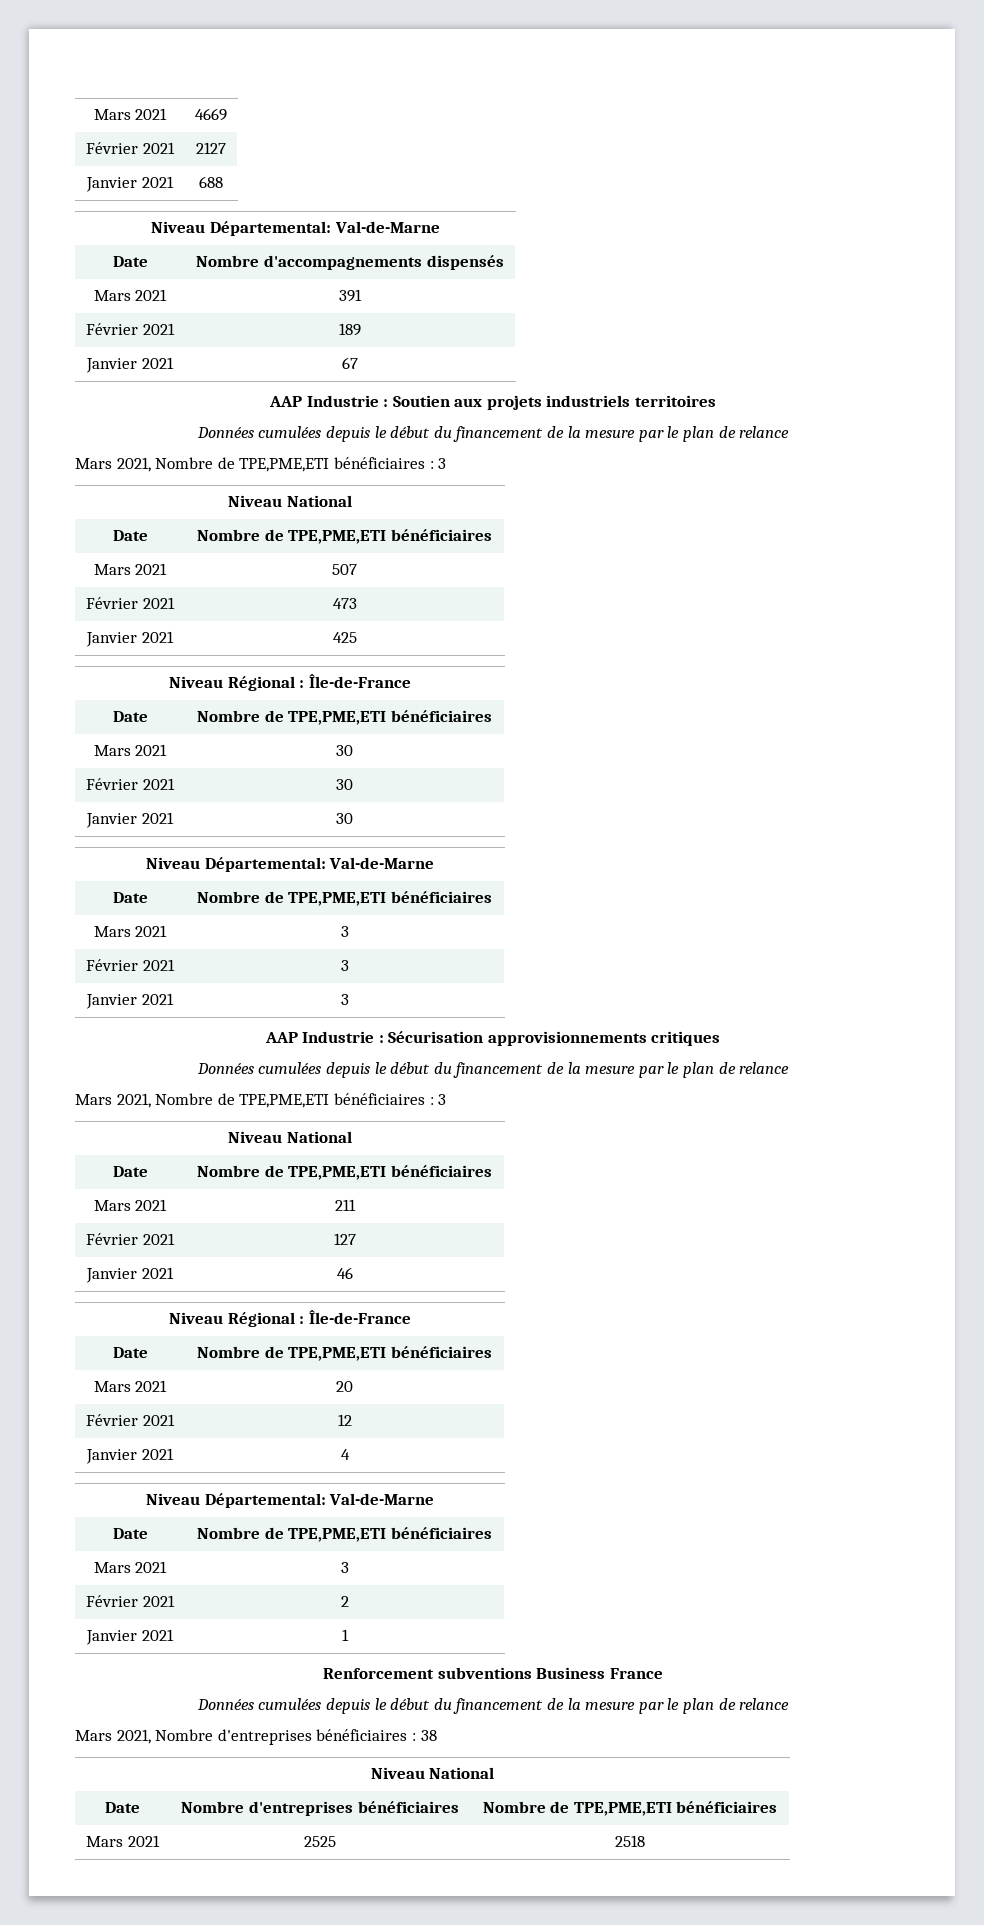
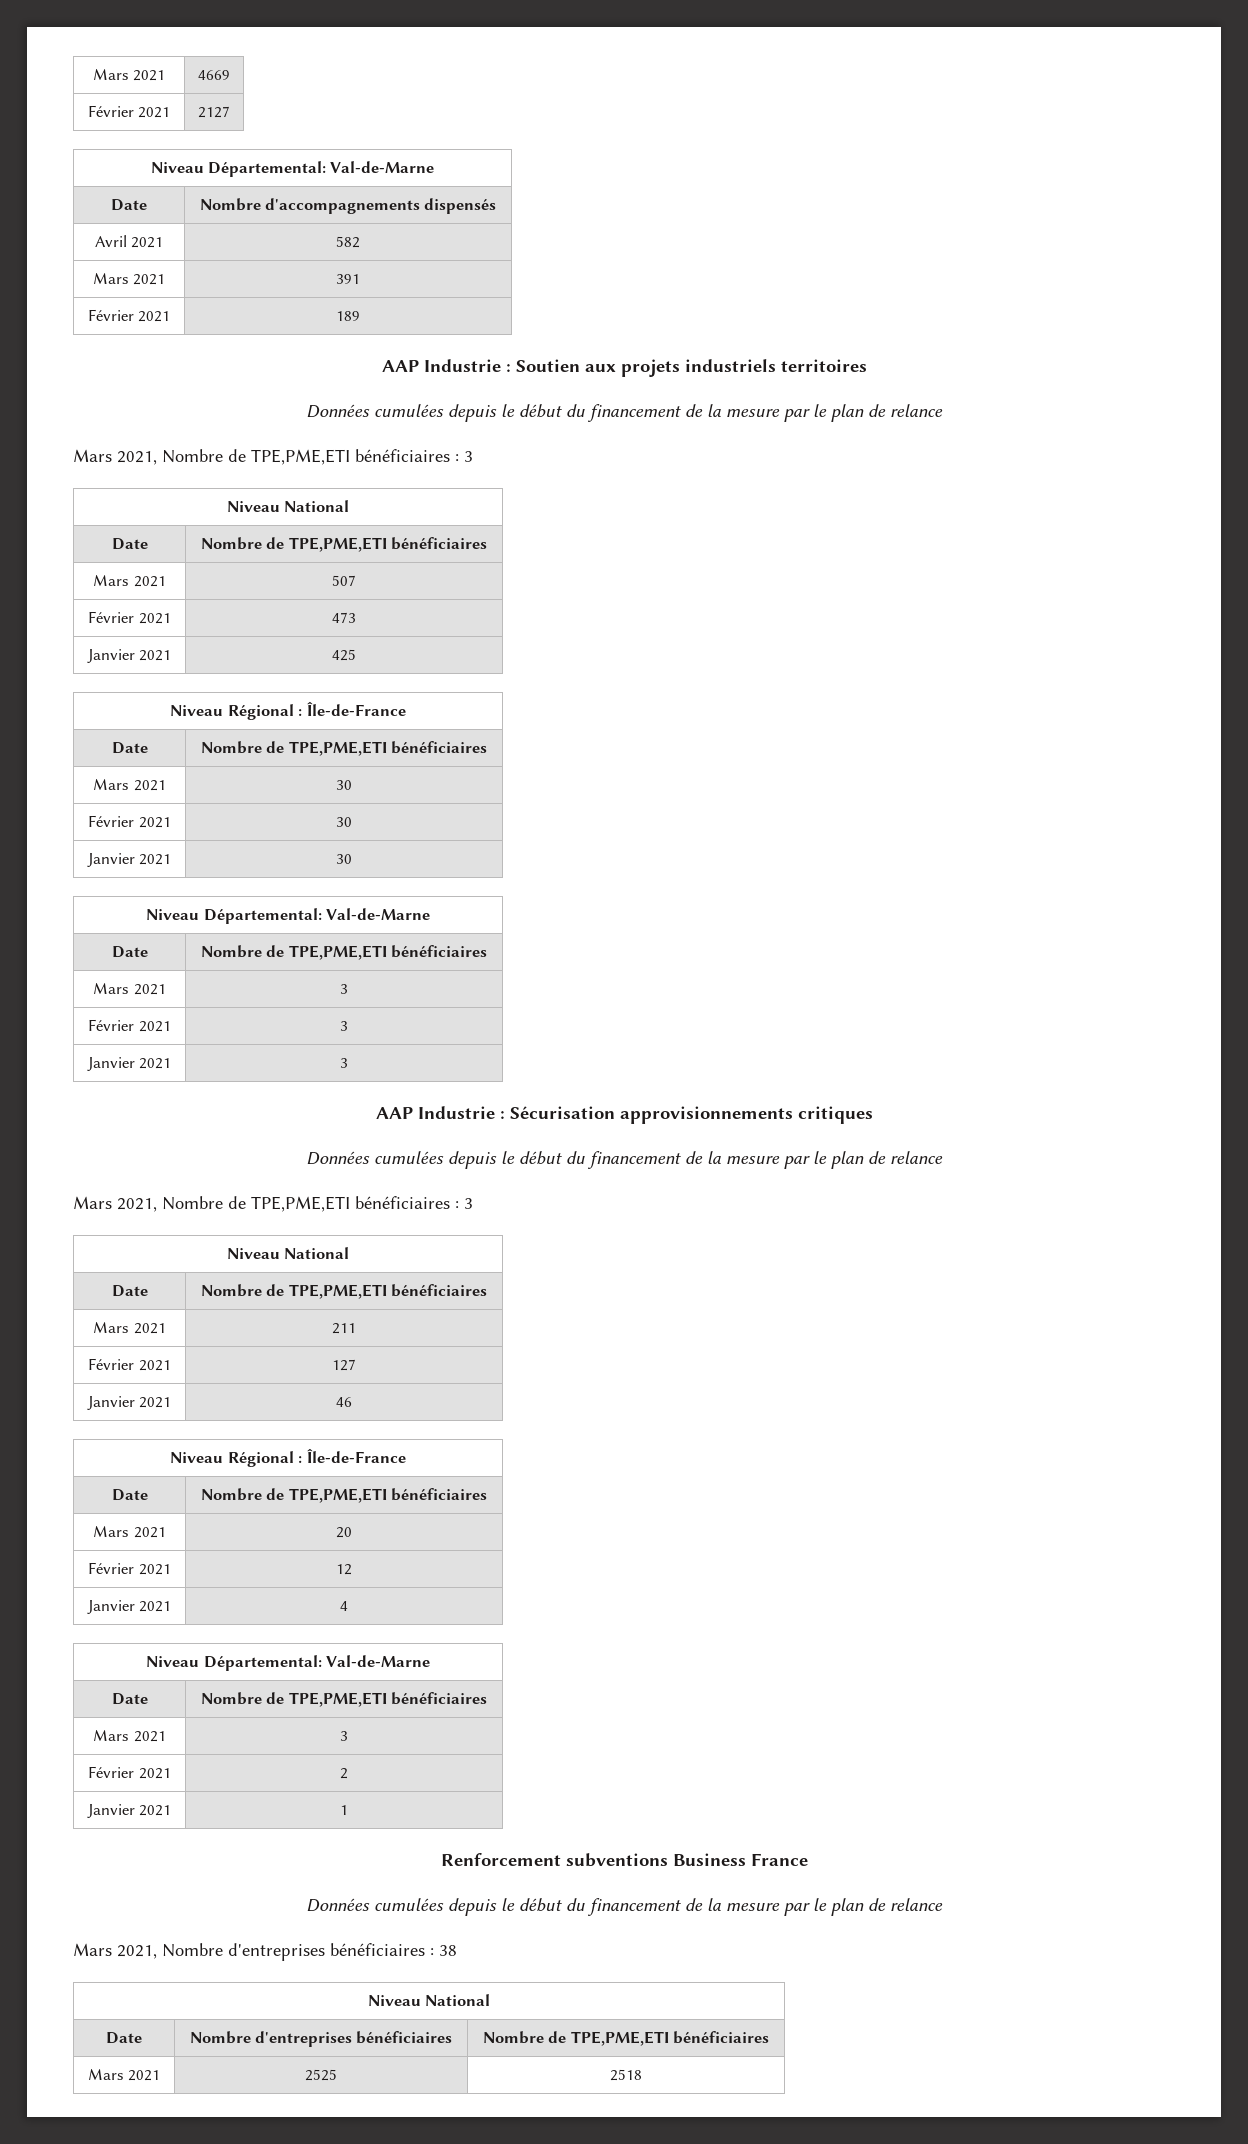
- Janvier 2021 | 688
+ Avril 2021 | 582
- Janvier 2021 | 67

